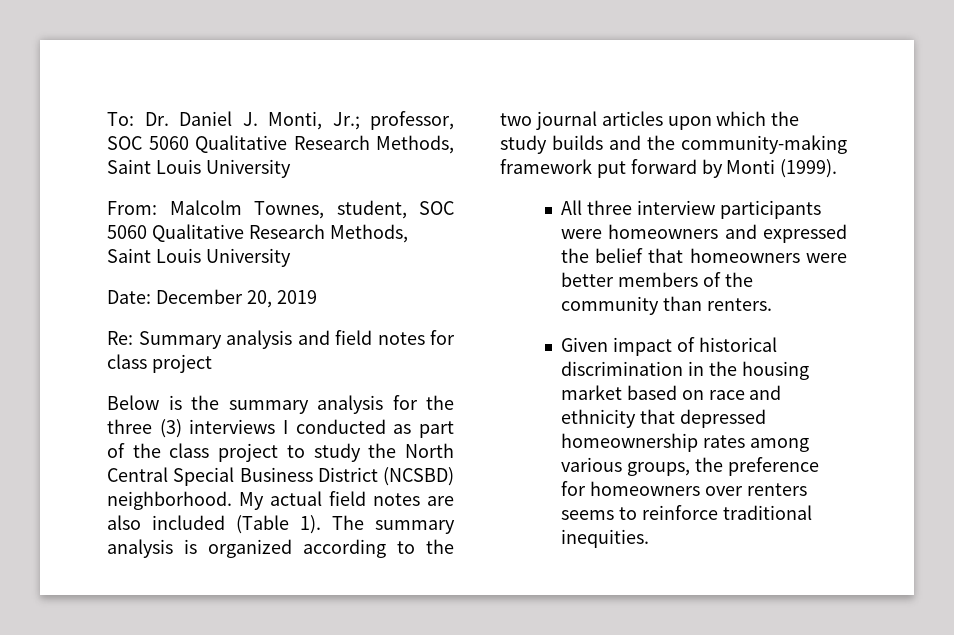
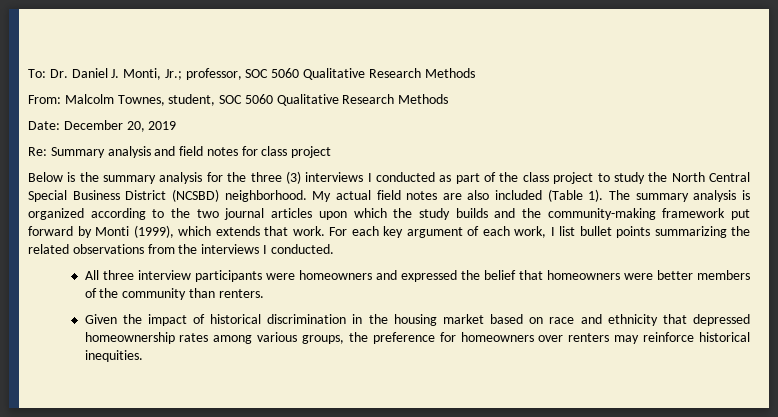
- To: Dr. Daniel J. Monti, Jr.; professor, SOC 5060 Qualitative Research Methods, Saint Louis University
+ To: Dr. Daniel J. Monti, Jr.; professor, SOC 5060 Qualitative Research Methods
- From: Malcolm Townes, student, SOC 5060 Qualitative Research Methods, Saint Louis University
+ From: Malcolm Townes, student, SOC 5060 Qualitative Research Methods
- The summary analysis is organized according to the two journal articles upon which the study builds and the community-making framework put forward by Monti (1999).
+ The summary analysis is organized according to the two journal articles upon which the study builds and the community-making framework put forward by Monti (1999), which extends that work. For each key argument of each work, I list bullet points summarizing the related observations from the interviews I conducted.
- Given impact of historical discrimination in the housing market based on race and ethnicity that depressed homeownership rates among various groups, the preference for homeowners over renters seems to reinforce traditional inequities.
+ Given the impact of historical discrimination in the housing market based on race and ethnicity that depressed homeownership rates among various groups, the preference for homeowners over renters may reinforce historical inequities.

